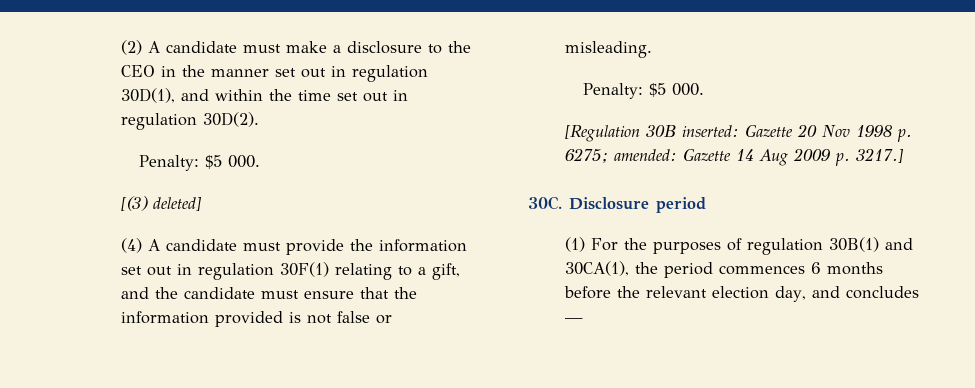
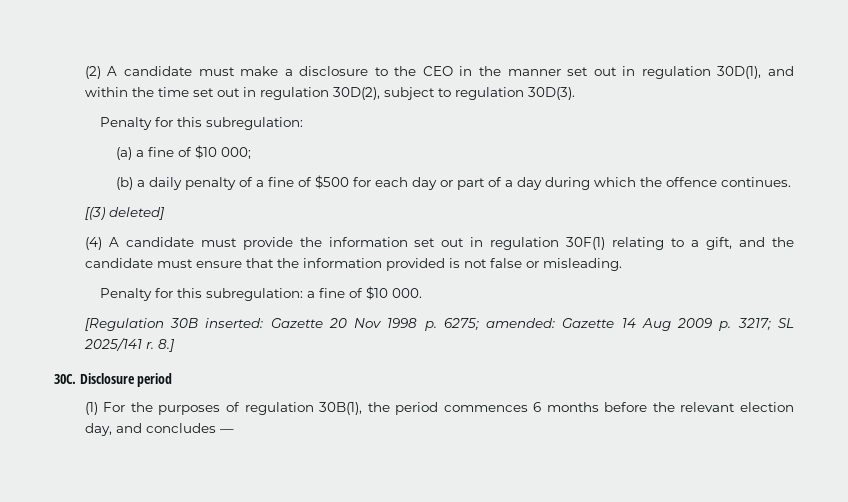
- (2) A candidate must make a disclosure to the CEO in the manner set out in regulation 30D(1), and within the time set out in regulation 30D(2).
- Penalty: $5 000.
+ (2) A candidate must make a disclosure to the CEO in the manner set out in regulation 30D(1), and within the time set out in regulation 30D(2), subject to regulation 30D(3).
+ Penalty for this subregulation:
+ (a) a fine of $10 000;
+ (b) a daily penalty of a fine of $500 for each day or part of a day during which the offence continues.
  (4) A candidate must provide the information set out in regulation 30F(1) relating to a gift, and the candidate must ensure that the information provided is not false or misleading.
- Penalty: $5 000.
+ Penalty for this subregulation: a fine of $10 000.
- [Regulation 30B inserted: Gazette 20 Nov 1998 p. 6275; amended: Gazette 14 Aug 2009 p. 3217.]
+ [Regulation 30B inserted: Gazette 20 Nov 1998 p. 6275; amended: Gazette 14 Aug 2009 p. 3217; SL 2025/141 r. 8.]
- (1) For the purposes of regulation 30B(1) and 30CA(1), the period commences 6 months before the relevant election day, and concludes —
+ (1) For the purposes of regulation 30B(1), the period commences 6 months before the relevant election day, and concludes —

